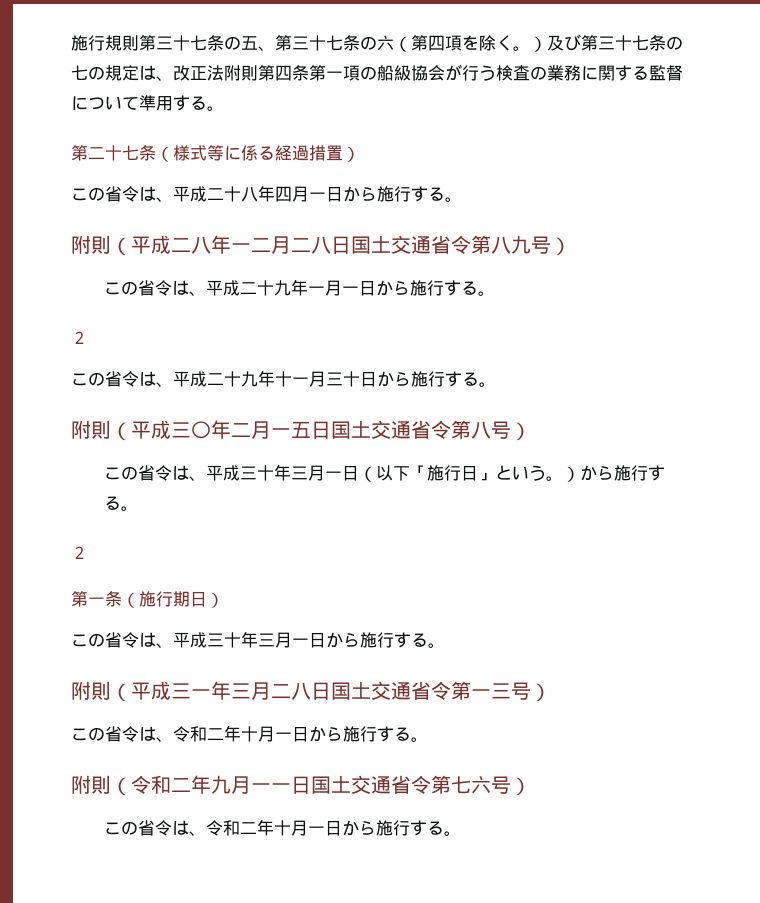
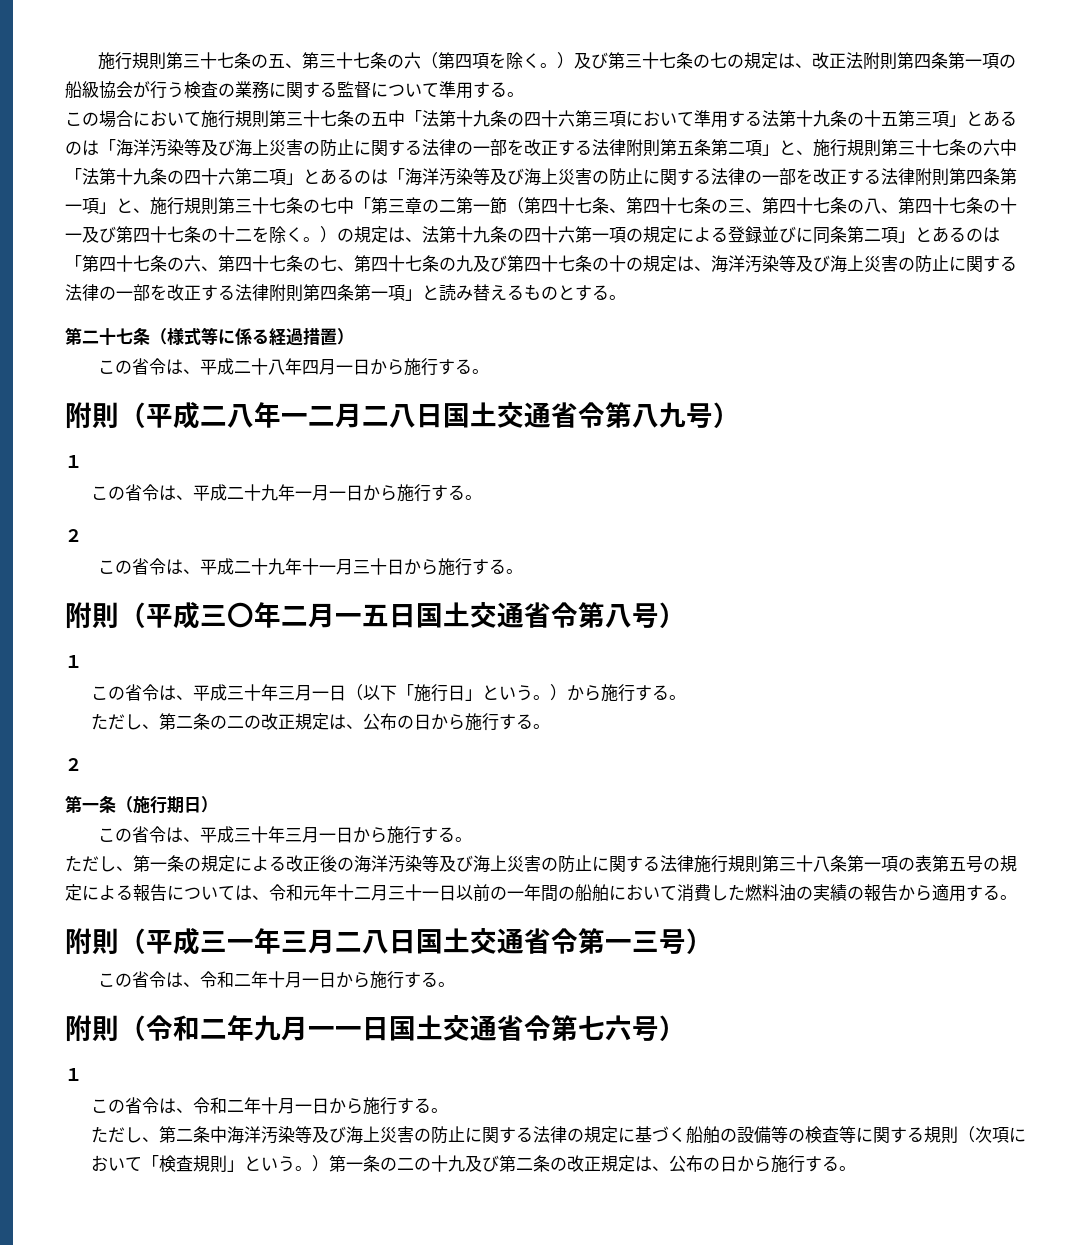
+ この場合において施行規則第三十七条の五中「法第十九条の四十六第三項において準用する法第十九条の十五第三項」とあるのは「海洋汚染等及び海上災害の防止に関する法律の一部を改正する法律附則第五条第二項」と、施行規則第三十七条の六中「法第十九条の四十六第二項」とあるのは「海洋汚染等及び海上災害の防止に関する法律の一部を改正する法律附則第四条第一項」と、施行規則第三十七条の七中「第三章の二第一節（第四十七条、第四十七条の三、第四十七条の八、第四十七条の十一及び第四十七条の十二を除く。）の規定は、法第十九条の四十六第一項の規定による登録並びに同条第二項」とあるのは「第四十七条の六、第四十七条の七、第四十七条の九及び第四十七条の十の規定は、海洋汚染等及び海上災害の防止に関する法律の一部を改正する法律附則第四条第一項」と読み替えるものとする。
  附則（平成二八年一二月二八日国土交通省令第八九号）
+ １
  附則（平成三〇年二月一五日国土交通省令第八号）
+ １
+ ただし、第二条の二の改正規定は、公布の日から施行する。
+ ただし、第一条の規定による改正後の海洋汚染等及び海上災害の防止に関する法律施行規則第三十八条第一項の表第五号の規定による報告については、令和元年十二月三十一日以前の一年間の船舶において消費した燃料油の実績の報告から適用する。
  附則（令和二年九月一一日国土交通省令第七六号）
+ １
+ ただし、第二条中海洋汚染等及び海上災害の防止に関する法律の規定に基づく船舶の設備等の検査等に関する規則（次項において「検査規則」という。）第一条の二の十九及び第二条の改正規定は、公布の日から施行する。

